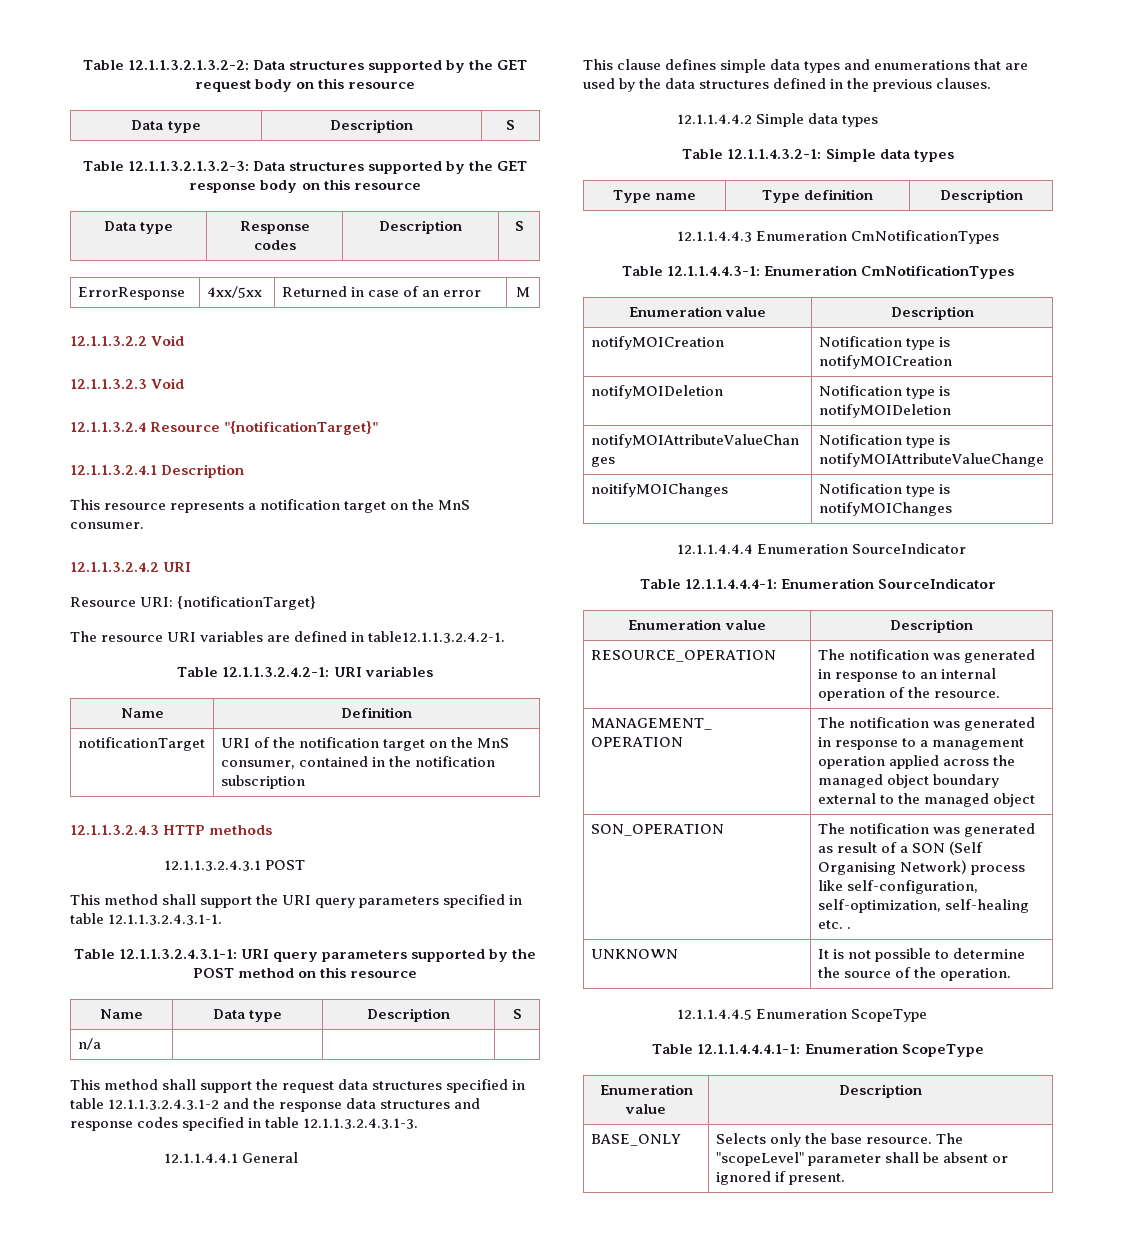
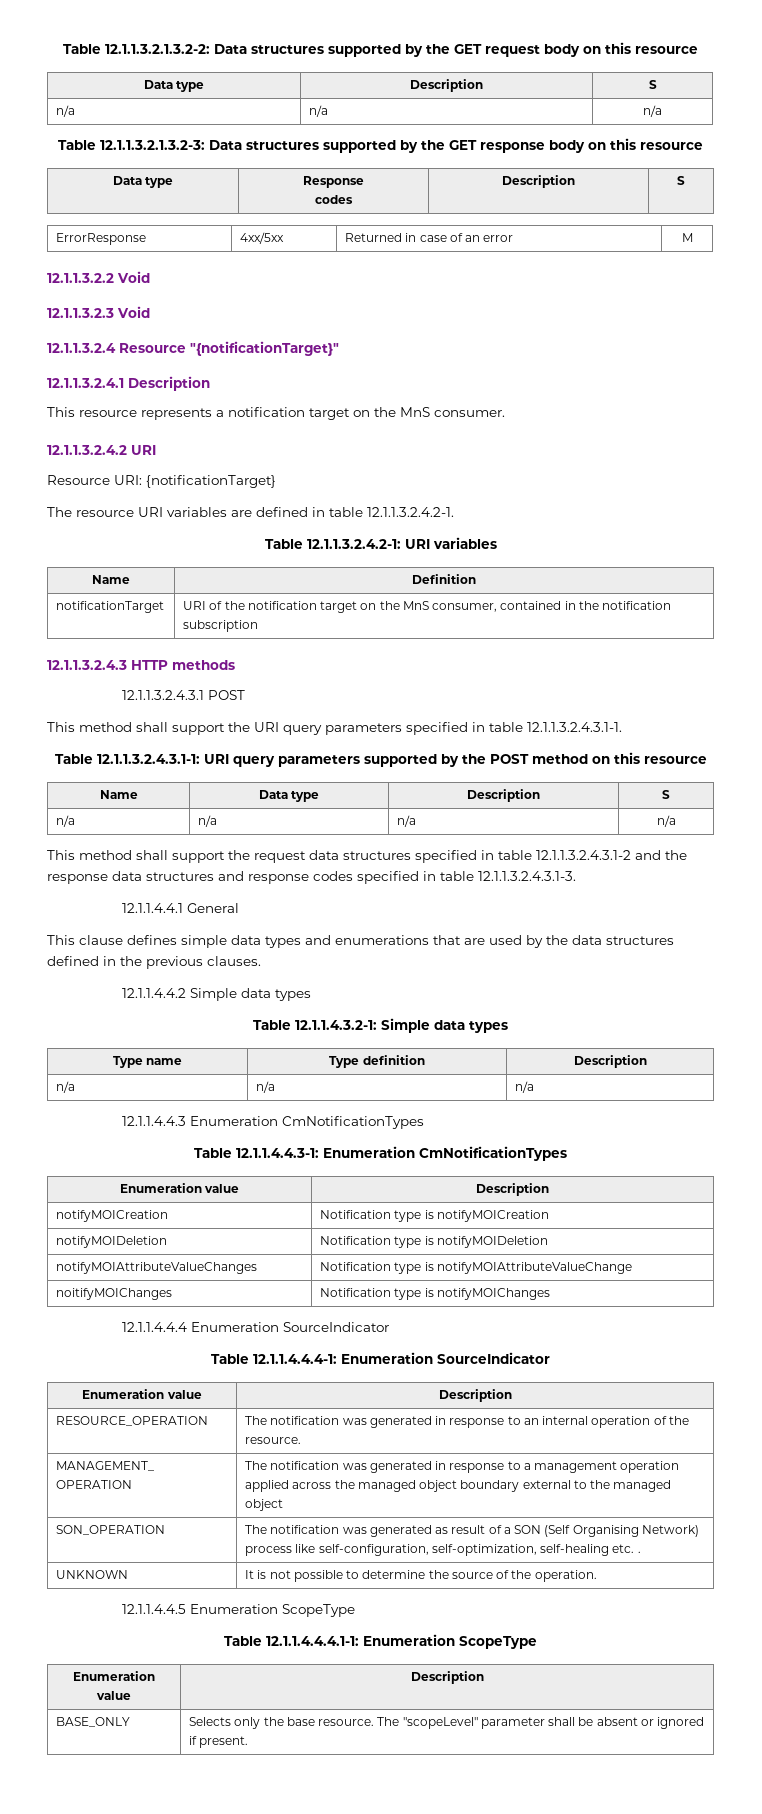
  Table 12.1.1.3.2.1.3.2-2: Data structures supported by the GET request body on this resource
  Data type | Description | S
+ n/a | n/a | n/a
- The resource URI variables are defined in table12.1.1.3.2.4.2-1.
+ The resource URI variables are defined in table 12.1.1.3.2.4.2-1.
- n/a | | |
+ n/a | n/a | n/a | n/a
  Type name | Type definition | Description
+ n/a | n/a | n/a

